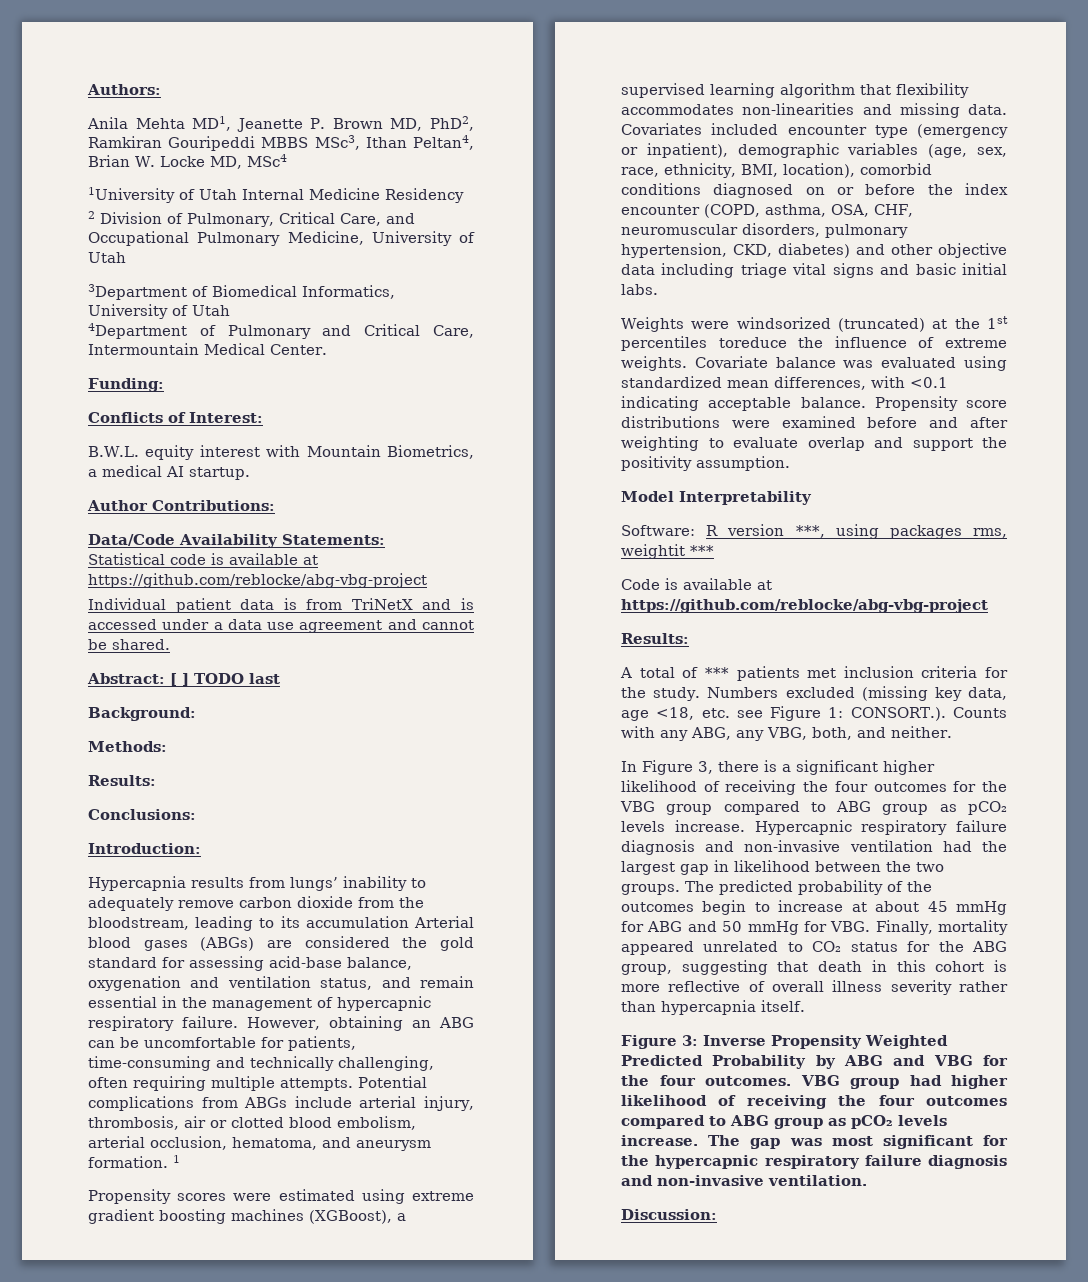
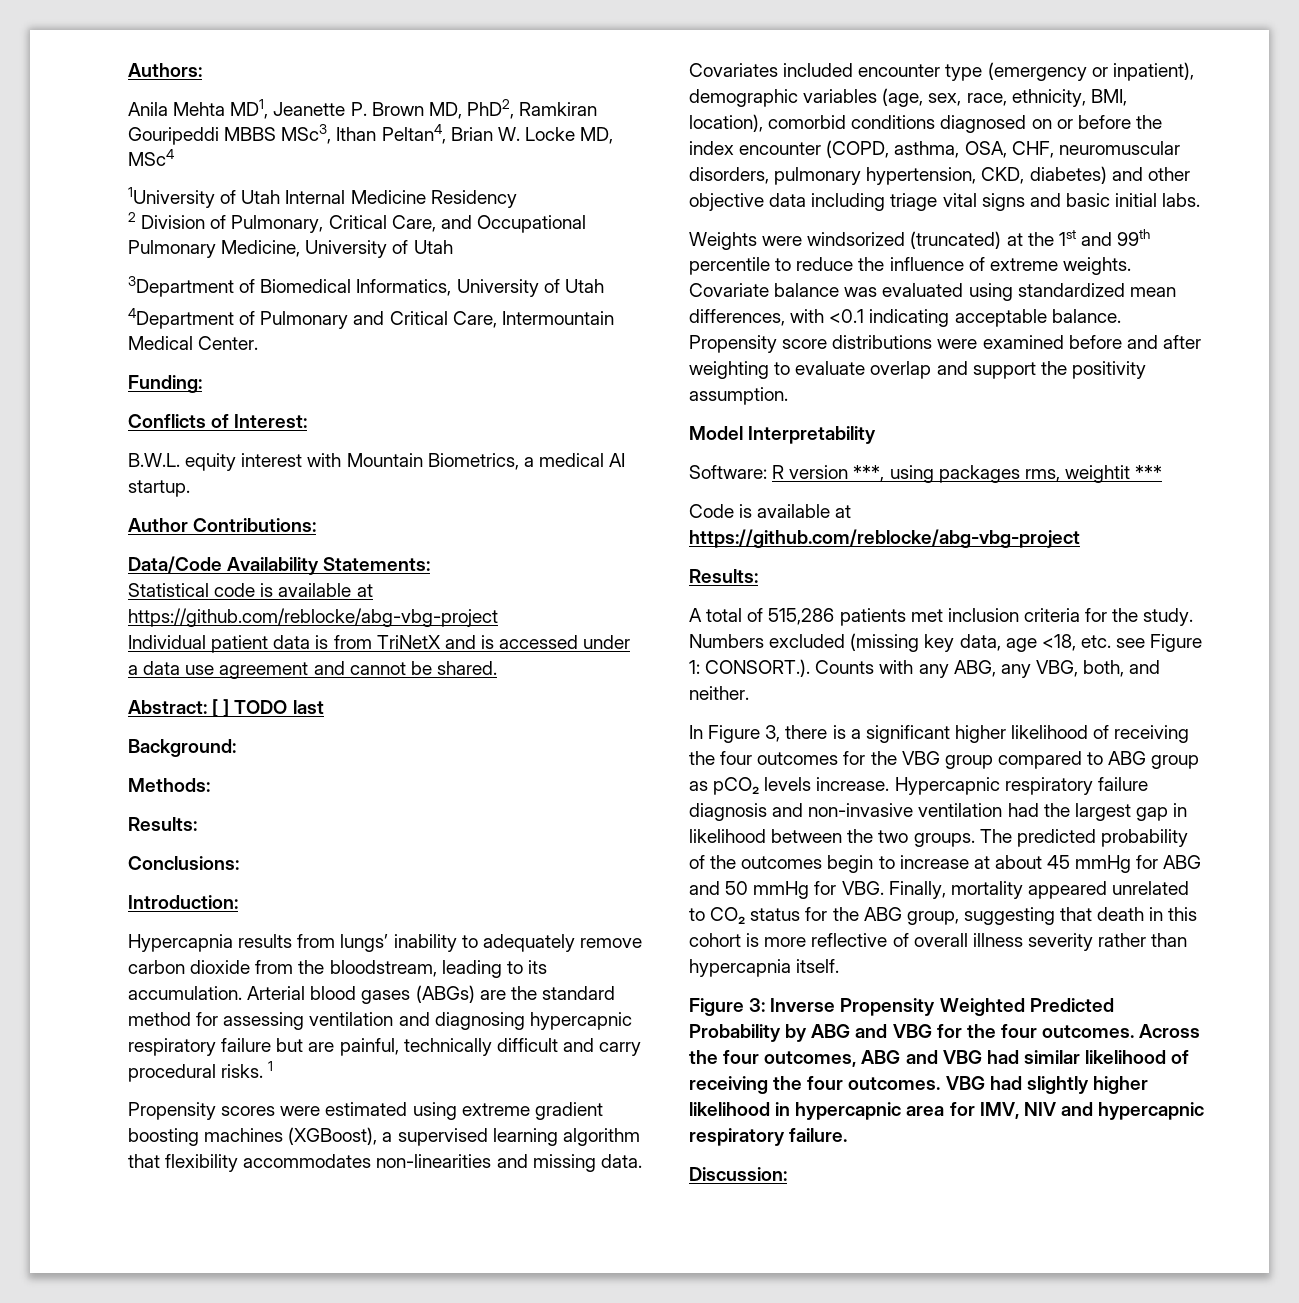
- Hypercapnia results from lungs’ inability to adequately remove carbon dioxide from the bloodstream, leading to its accumulation Arterial blood gases (ABGs) are considered the gold standard for assessing acid-base balance, oxygenation and ventilation status, and remain essential in the management of hypercapnic respiratory failure. However, obtaining an ABG can be uncomfortable for patients, time-consuming and technically challenging, often requiring multiple attempts. Potential complications from ABGs include arterial injury, thrombosis, air or clotted blood embolism, arterial occlusion, hematoma, and aneurysm formation.
+ Hypercapnia results from lungs’ inability to adequately remove carbon dioxide from the bloodstream, leading to its accumulation. Arterial blood gases (ABGs) are the standard method for assessing ventilation and diagnosing hypercapnic respiratory failure but are painful, technically difficult and carry procedural risks.
- Weights were windsorized (truncated) at the 1st percentiles toreduce the influence of extreme weights.
+ Weights were windsorized (truncated) at the 1st and 99th percentile to reduce the influence of extreme weights.
- A total of *** patients met inclusion criteria for the study.
+ A total of 515,286 patients met inclusion criteria for the study.
- VBG group had higher likelihood of receiving the four outcomes compared to ABG group as pCO₂ levels increase. The gap was most significant for the hypercapnic respiratory failure diagnosis and non-invasive ventilation.
+ Across the four outcomes, ABG and VBG had similar likelihood of receiving the four outcomes. VBG had slightly higher likelihood in hypercapnic area for IMV, NIV and hypercapnic respiratory failure.

